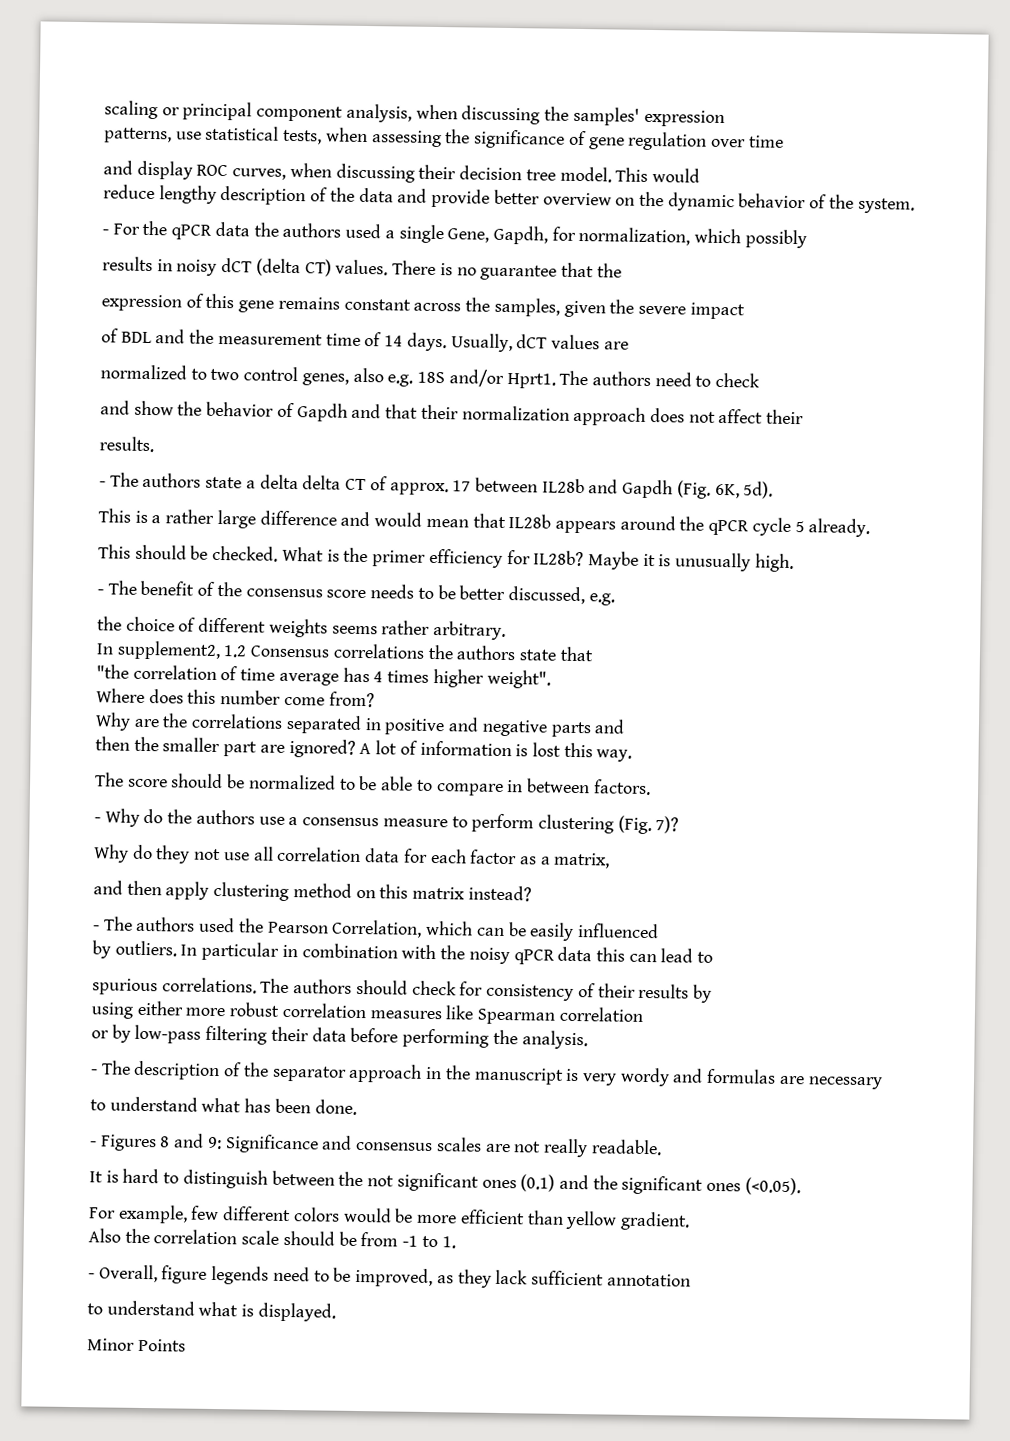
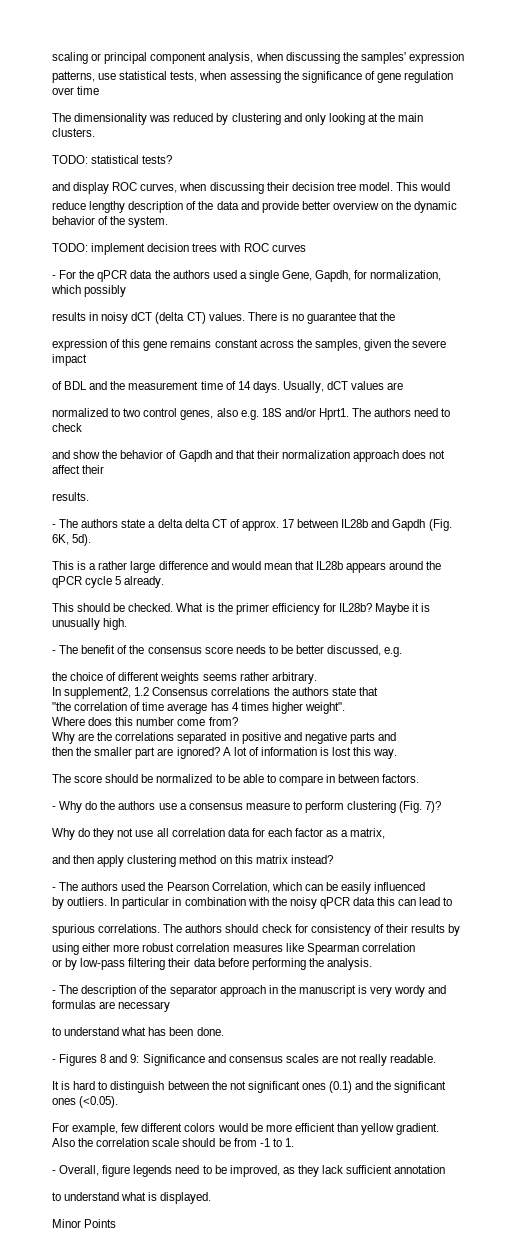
+ The dimensionality was reduced by clustering and only looking at the main clusters.
+ TODO: statistical tests?
+ TODO: implement decision trees with ROC curves

